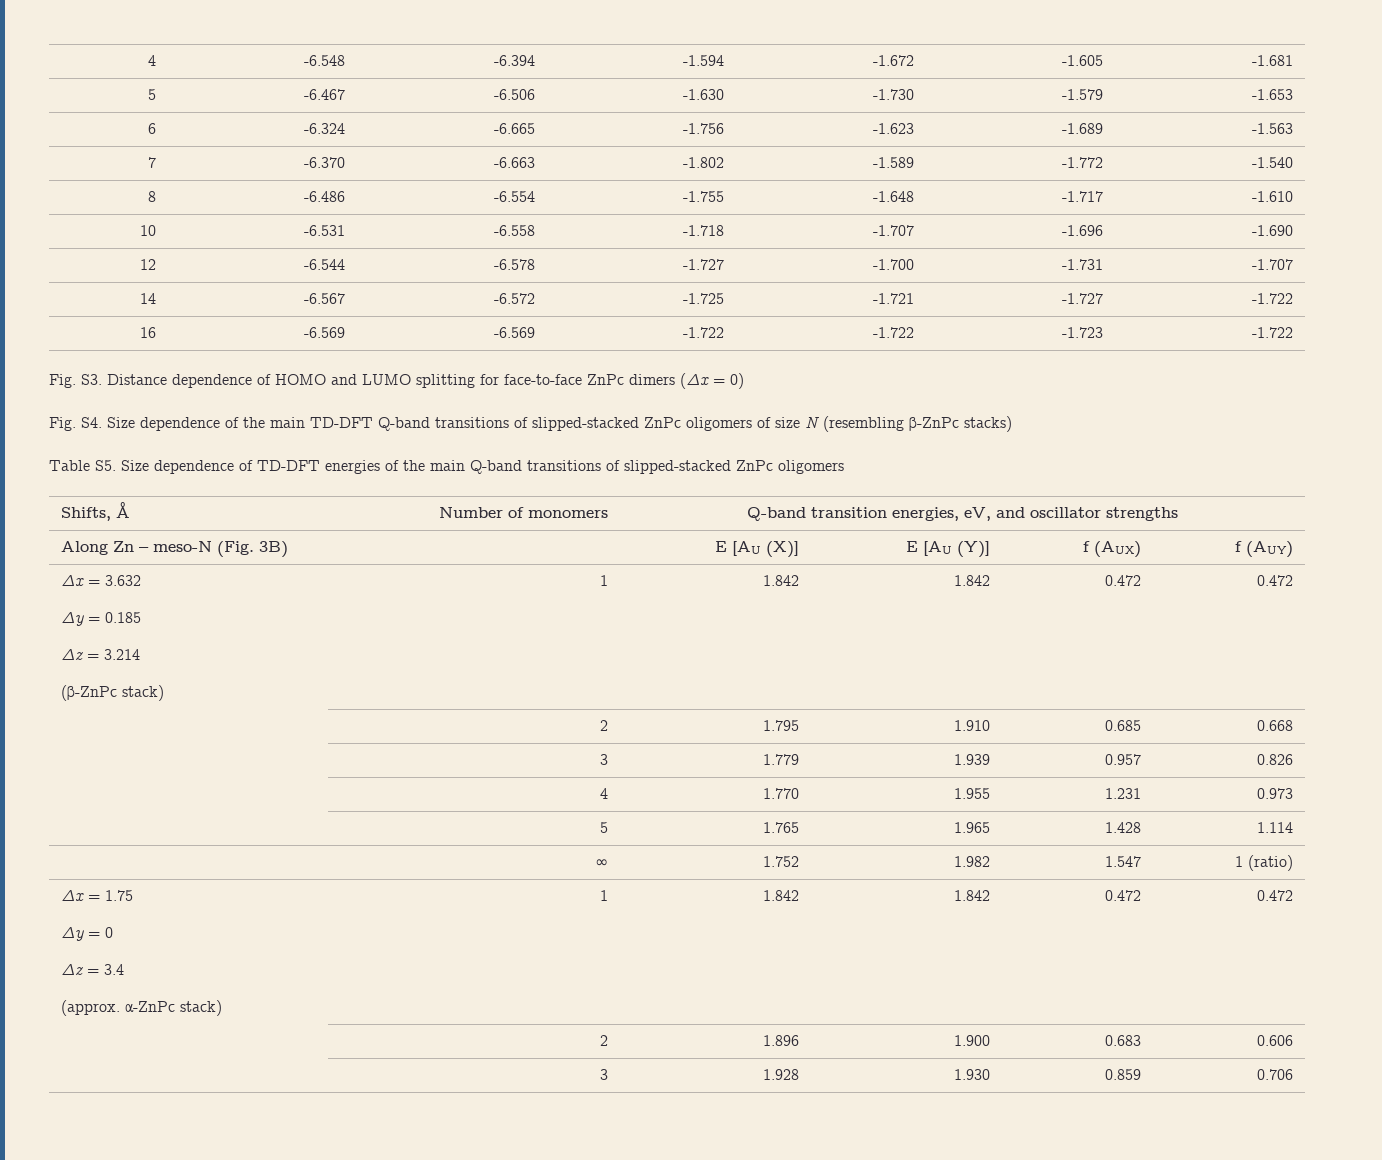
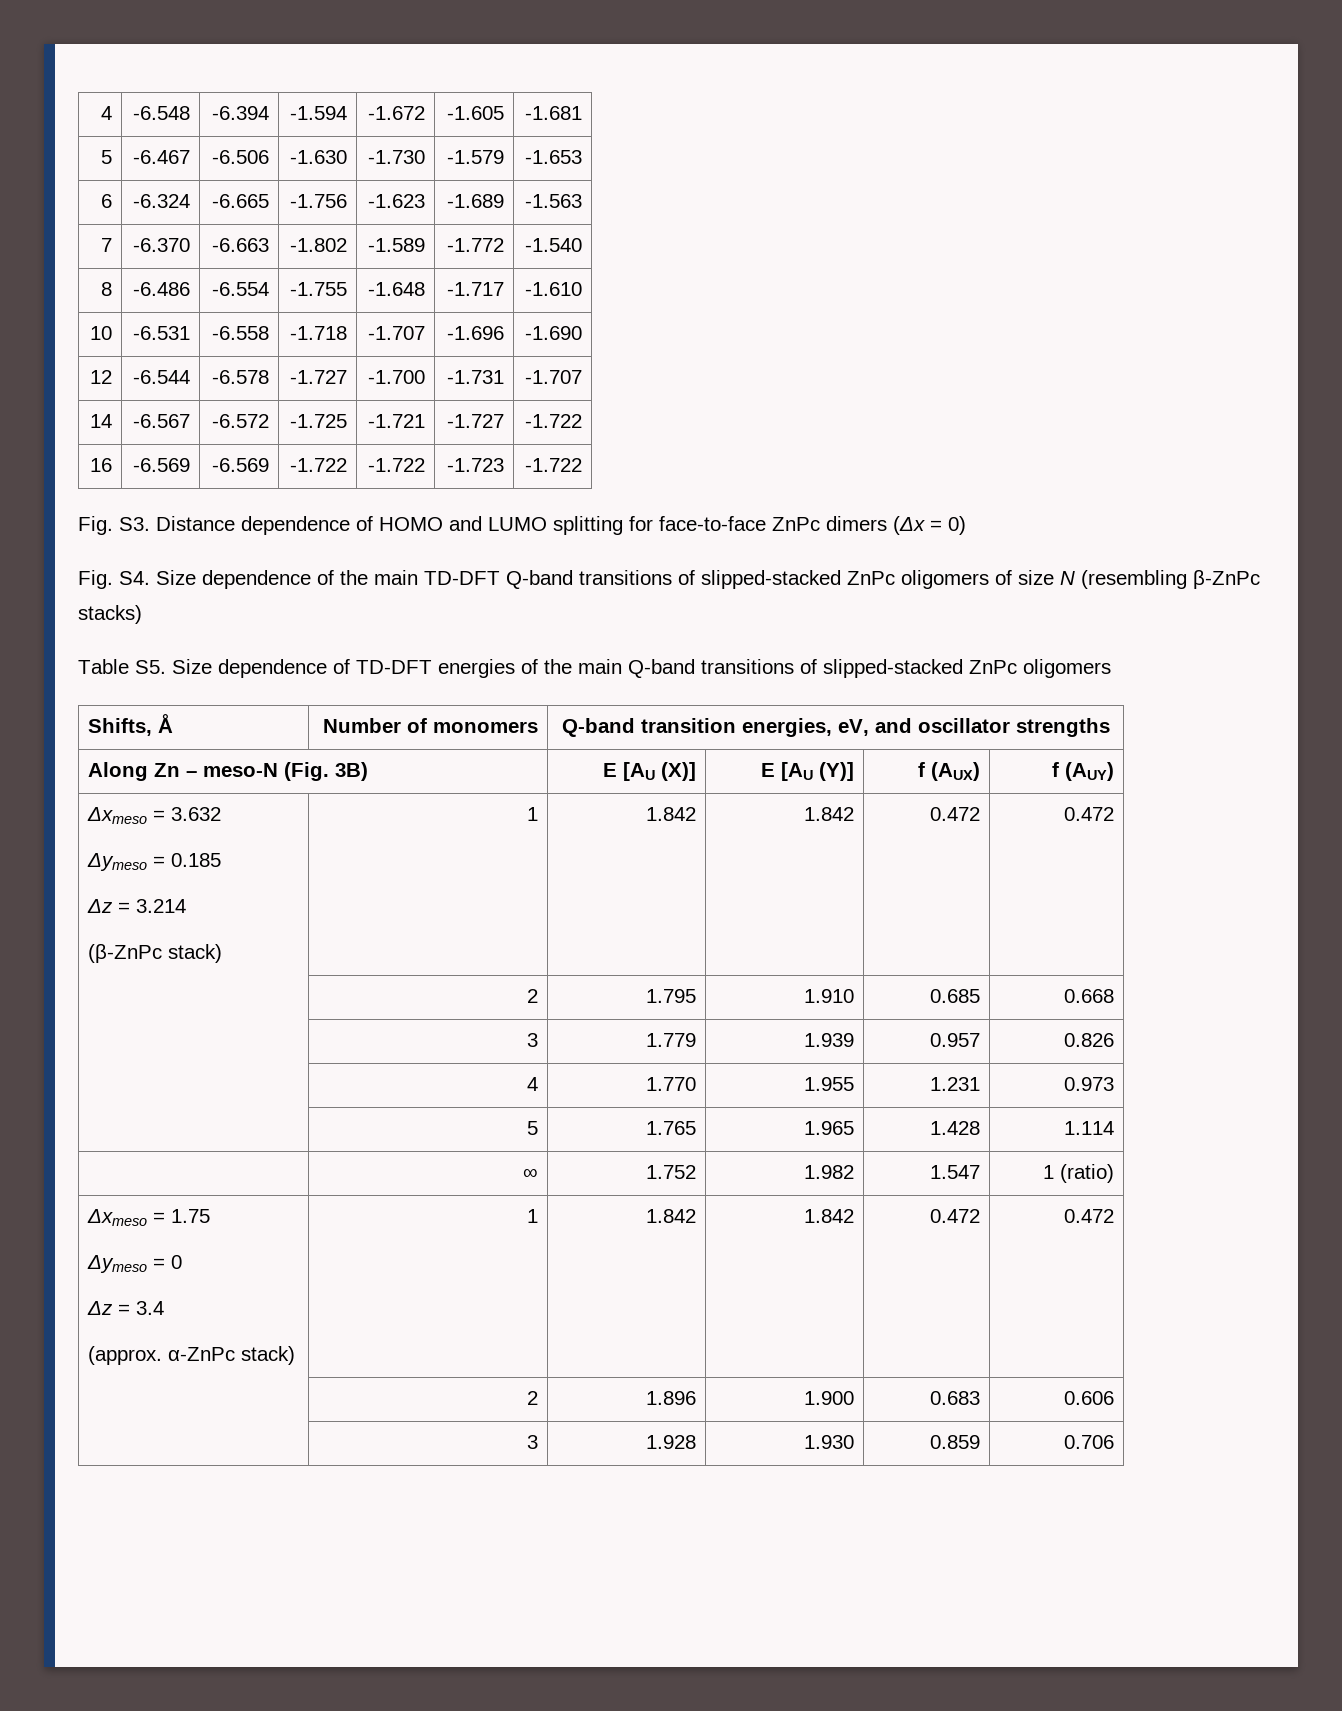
- Δx = 3.632
- Δy = 0.185
+ Δxmeso = 3.632
+ Δymeso = 0.185
- Δx = 1.75
- Δy = 0
+ Δxmeso = 1.75
+ Δymeso = 0

